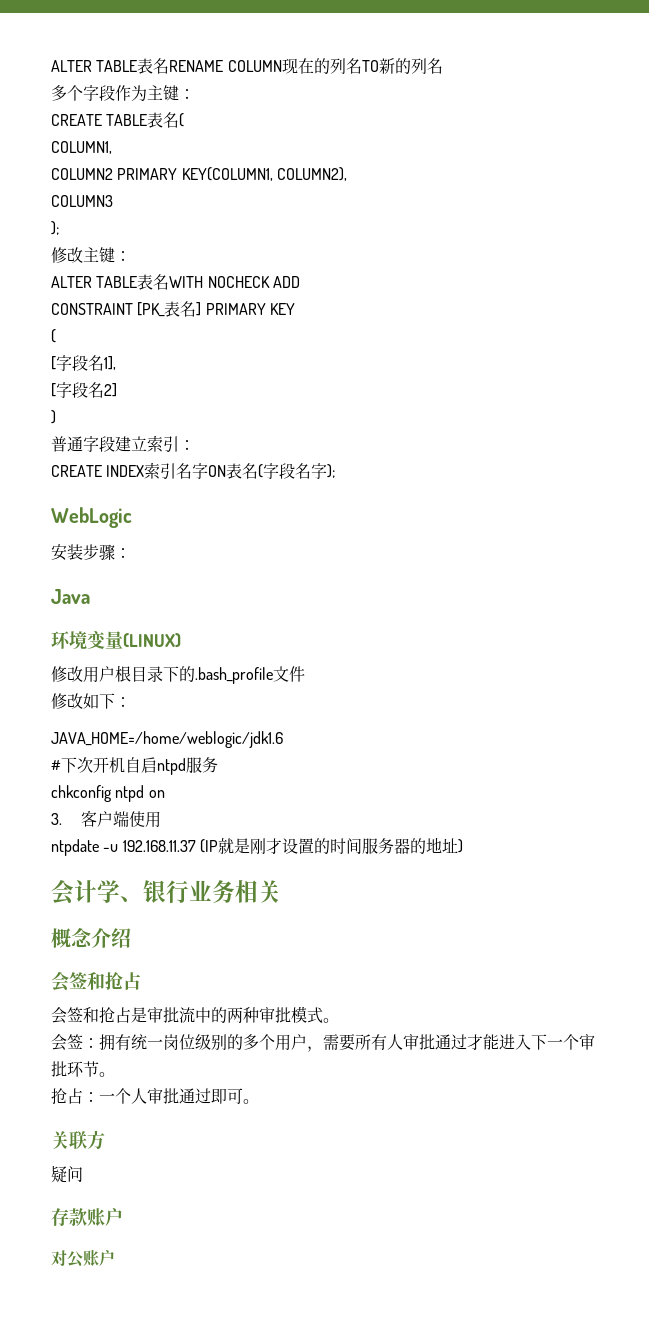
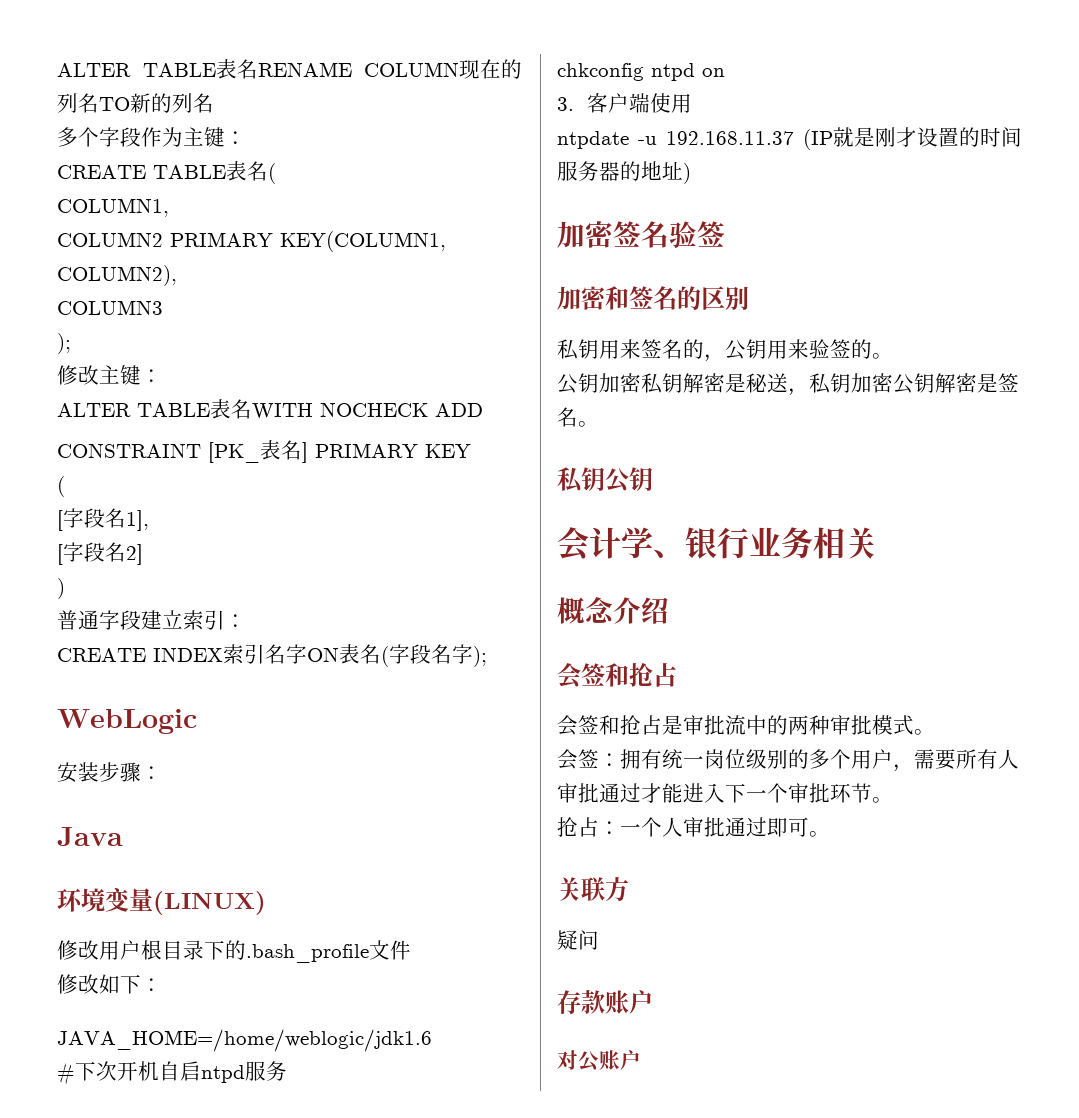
+ 加密签名验签
+ 加密和签名的区别
+ 私钥用来签名的，公钥用来验签的。
+ 公钥加密私钥解密是秘送，私钥加密公钥解密是签名。
+ 私钥公钥

